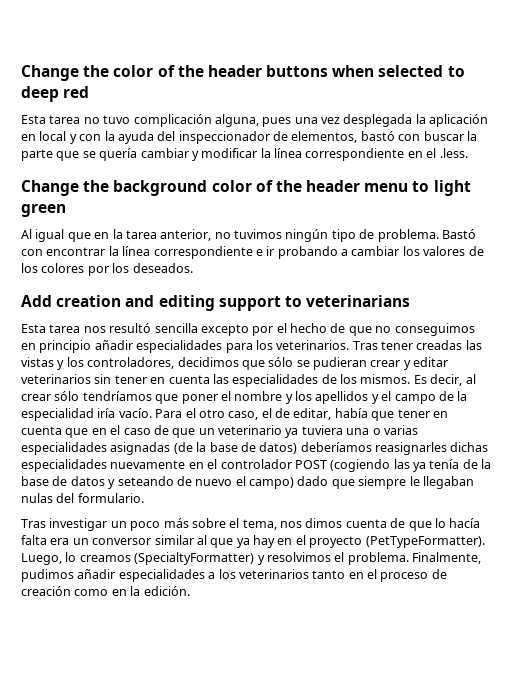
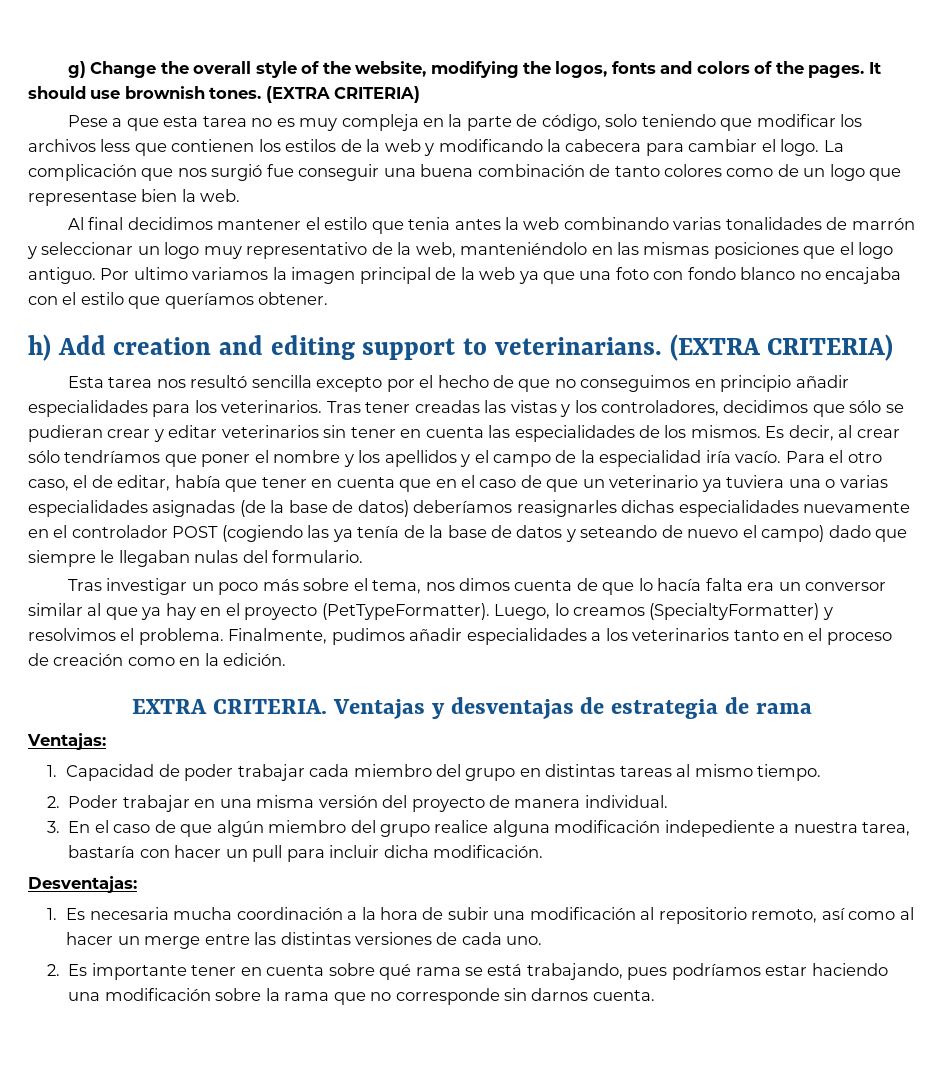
- Change the color of the header buttons when selected to deep red
- Esta tarea no tuvo complicación alguna, pues una vez desplegada la aplicación en local y con la ayuda del inspeccionador de elementos, bastó con buscar la parte que se quería cambiar y modificar la línea correspondiente en el .less.
- Change the background color of the header menu to light green
- Al igual que en la tarea anterior, no tuvimos ningún tipo de problema. Bastó con encontrar la línea correspondiente e ir probando a cambiar los valores de los colores por los deseados.
- Add creation and editing support to veterinarians
+ g) Change the overall style of the website, modifying the logos, fonts and colors of the pages. It should use brownish tones. (EXTRA CRITERIA)
+ Pese a que esta tarea no es muy compleja en la parte de código, solo teniendo que modificar los archivos less que contienen los estilos de la web y modificando la cabecera para cambiar el logo. La complicación que nos surgió fue conseguir una buena combinación de tanto colores como de un logo que representase bien la web.
+ Al final decidimos mantener el estilo que tenia antes la web combinando varias tonalidades de marrón y seleccionar un logo muy representativo de la web, manteniéndolo en las mismas posiciones que el logo antiguo. Por ultimo variamos la imagen principal de la web ya que una foto con fondo blanco no encajaba con el estilo que queríamos obtener.
+ h) Add creation and editing support to veterinarians. (EXTRA CRITERIA)
+ EXTRA CRITERIA. Ventajas y desventajas de estrategia de rama
+ Ventajas:
+ 1. Capacidad de poder trabajar cada miembro del grupo en distintas tareas al mismo tiempo.
+ 2. Poder trabajar en una misma versión del proyecto de manera individual.
+ 3. En el caso de que algún miembro del grupo realice alguna modificación indepediente a nuestra tarea, bastaría con hacer un pull para incluir dicha modificación.
+ Desventajas:
+ 1. Es necesaria mucha coordinación a la hora de subir una modificación al repositorio remoto, así como al hacer un merge entre las distintas versiones de cada uno.
+ 2. Es importante tener en cuenta sobre qué rama se está trabajando, pues podríamos estar haciendo una modificación sobre la rama que no corresponde sin darnos cuenta.

